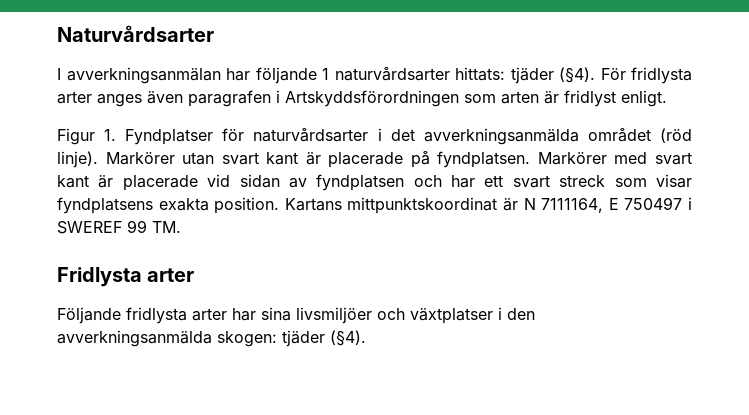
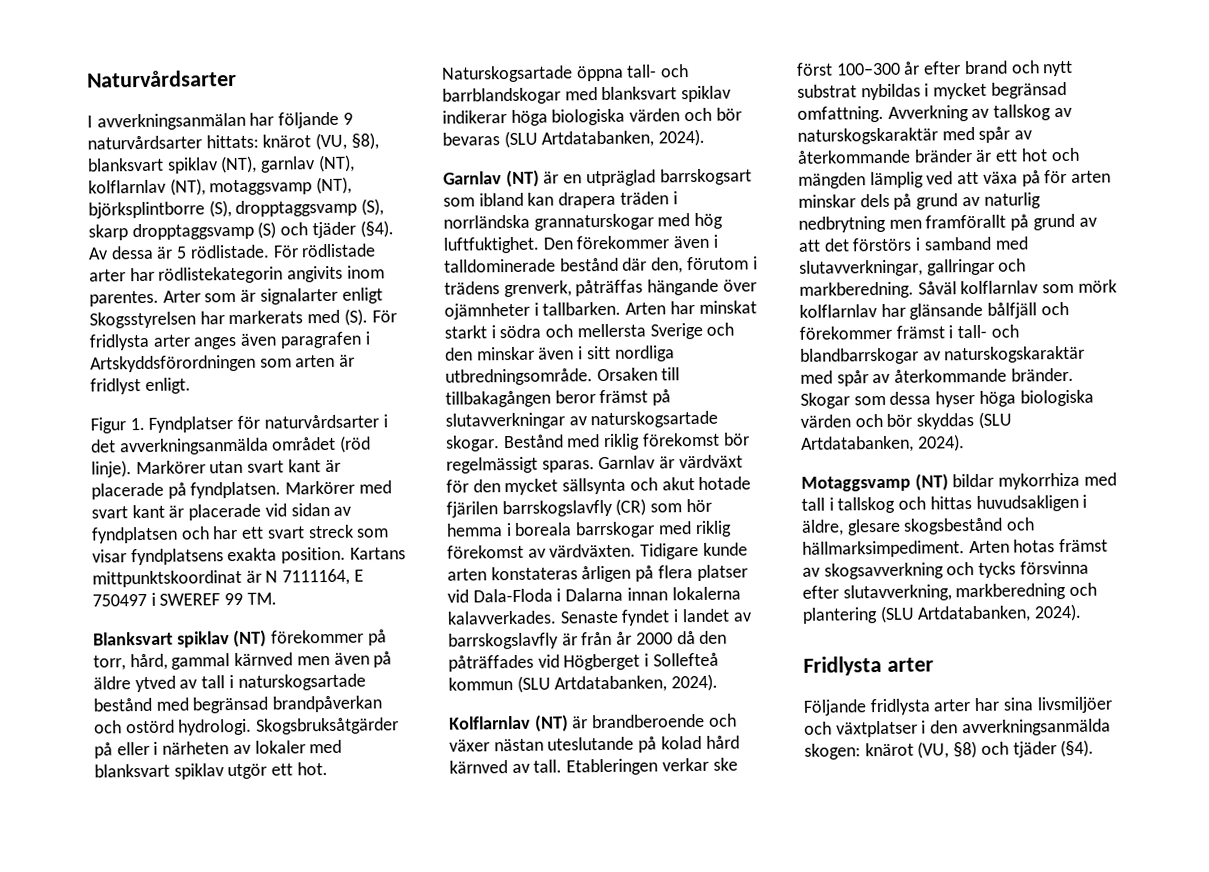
- I avverkningsanmälan har följande 1 naturvårdsarter hittats: tjäder (§4). För fridlysta arter anges även paragrafen i Artskyddsförordningen som arten är fridlyst enligt.
+ I avverkningsanmälan har följande 9 naturvårdsarter hittats: knärot (VU, §8), blanksvart spiklav (NT), garnlav (NT), kolflarnlav (NT), motaggsvamp (NT), björksplintborre (S), dropptaggsvamp (S), skarp dropptaggsvamp (S) och tjäder (§4). Av dessa är 5 rödlistade. För rödlistade arter har rödlistekategorin angivits inom parentes. Arter som är signalarter enligt Skogsstyrelsen har markerats med (S). För fridlysta arter anges även paragrafen i Artskyddsförordningen som arten är fridlyst enligt.
+ Blanksvart spiklav (NT) förekommer på torr, hård, gammal kärnved men även på äldre ytved av tall i naturskogsartade bestånd med begränsad brandpåverkan och ostörd hydrologi. Skogsbruksåtgärder på eller i närheten av lokaler med blanksvart spiklav utgör ett hot. Naturskogsartade öppna tall- och barrblandskogar med blanksvart spiklav indikerar höga biologiska värden och bör bevaras (SLU Artdatabanken, 2024).
+ Garnlav (NT) är en utpräglad barrskogsart som ibland kan drapera träden i norrländska grannaturskogar med hög luftfuktighet. Den förekommer även i talldominerade bestånd där den, förutom i trädens grenverk, påträffas hängande över ojämnheter i tallbarken. Arten har minskat starkt i södra och mellersta Sverige och den minskar även i sitt nordliga utbredningsområde. Orsaken till tillbakagången beror främst på slutavverkningar av naturskogsartade skogar. Bestånd med riklig förekomst bör regelmässigt sparas. Garnlav är värdväxt för den mycket sällsynta och akut hotade fjärilen barrskogslavfly (CR) som hör hemma i boreala barrskogar med riklig förekomst av värdväxten. Tidigare kunde arten konstateras årligen på flera platser vid Dala-Floda i Dalarna innan lokalerna kalavverkades. Senaste fyndet i landet av barrskogslavfly är från år 2000 då den påträffades vid Högberget i Sollefteå kommun (SLU Artdatabanken, 2024).
+ Kolflarnlav (NT) är brandberoende och växer nästan uteslutande på kolad hård kärnved av tall. Etableringen verkar ske först 100–300 år efter brand och nytt substrat nybildas i mycket begränsad omfattning. Avverkning av tallskog av naturskogskaraktär med spår av återkommande bränder är ett hot och mängden lämplig ved att växa på för arten minskar dels på grund av naturlig nedbrytning men framförallt på grund av att det förstörs i samband med slutavverkningar, gallringar och markberedning. Såväl kolflarnlav som mörk kolflarnlav har glänsande bålfjäll och förekommer främst i tall- och blandbarrskogar av naturskogskaraktär med spår av återkommande bränder. Skogar som dessa hyser höga biologiska värden och bör skyddas (SLU Artdatabanken, 2024).
+ Motaggsvamp (NT) bildar mykorrhiza med tall i tallskog och hittas huvudsakligen i äldre, glesare skogsbestånd och hällmarksimpediment. Arten hotas främst av skogsavverkning och tycks försvinna efter slutavverkning, markberedning och plantering (SLU Artdatabanken, 2024).
- Följande fridlysta arter har sina livsmiljöer och växtplatser i den avverkningsanmälda skogen: tjäder (§4).
+ Följande fridlysta arter har sina livsmiljöer och växtplatser i den avverkningsanmälda skogen: knärot (VU, §8) och tjäder (§4).

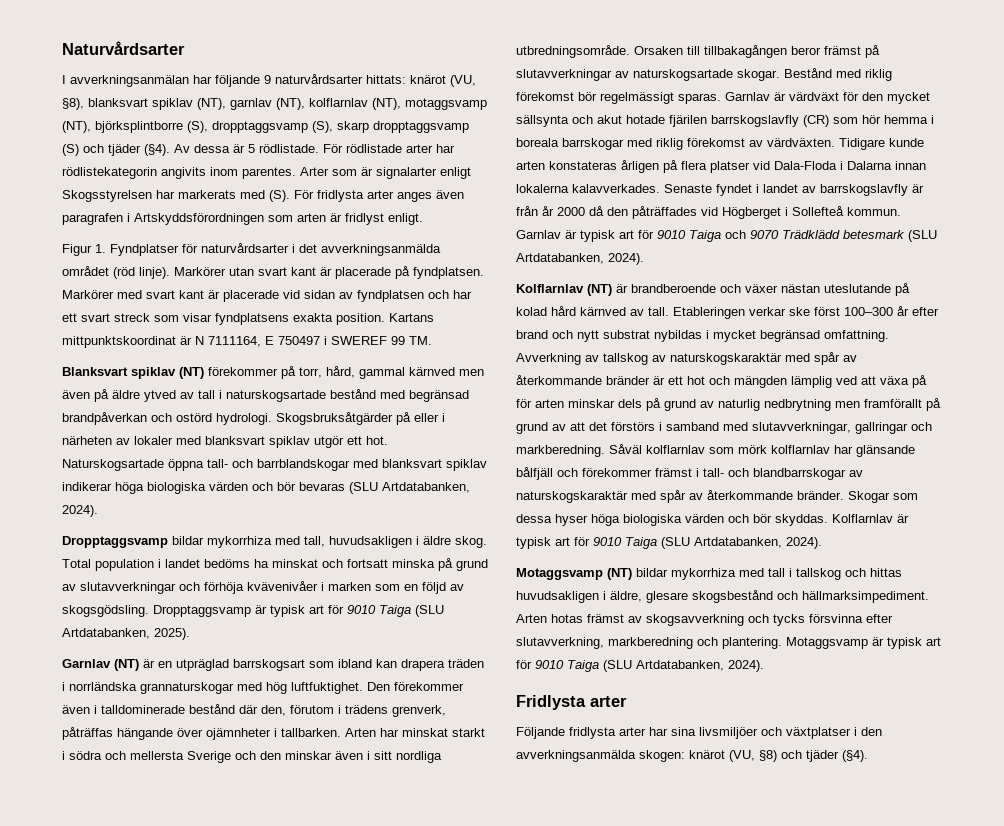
+ Dropptaggsvamp bildar mykorrhiza med tall, huvudsakligen i äldre skog. Total population i landet bedöms ha minskat och fortsatt minska på grund av slutavverkningar och förhöja kvävenivåer i marken som en följd av skogsgödsling. Dropptaggsvamp är typisk art för 9010 Taiga (SLU Artdatabanken, 2025).
- Senaste fyndet i landet av barrskogslavfly är från år 2000 då den påträffades vid Högberget i Sollefteå kommun (SLU Artdatabanken, 2024).
+ Senaste fyndet i landet av barrskogslavfly är från år 2000 då den påträffades vid Högberget i Sollefteå kommun. Garnlav är typisk art för 9010 Taiga och 9070 Trädklädd betesmark (SLU Artdatabanken, 2024).
- Skogar som dessa hyser höga biologiska värden och bör skyddas (SLU Artdatabanken, 2024).
+ Skogar som dessa hyser höga biologiska värden och bör skyddas. Kolflarnlav är typisk art för 9010 Taiga (SLU Artdatabanken, 2024).
- Arten hotas främst av skogsavverkning och tycks försvinna efter slutavverkning, markberedning och plantering (SLU Artdatabanken, 2024).
+ Arten hotas främst av skogsavverkning och tycks försvinna efter slutavverkning, markberedning och plantering. Motaggsvamp är typisk art för 9010 Taiga (SLU Artdatabanken, 2024).

